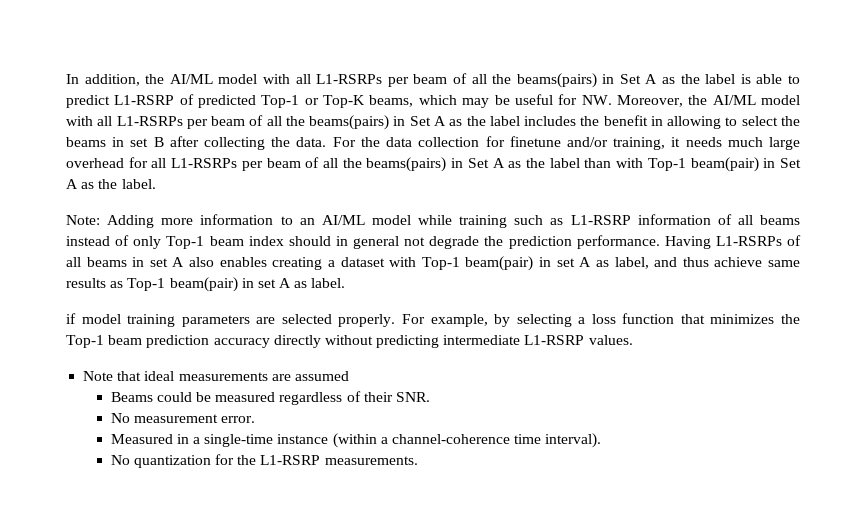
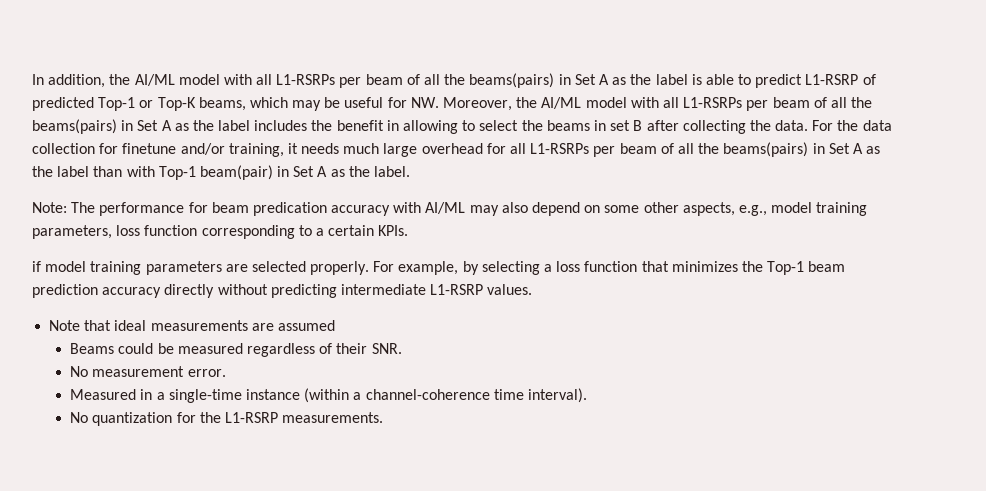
- Note: Adding more information to an AI/ML model while training such as L1-RSRP information of all beams instead of only Top-1 beam index should in general not degrade the prediction performance. Having L1-RSRPs of all beams in set A also enables creating a dataset with Top-1 beam(pair) in set A as label, and thus achieve same results as Top-1 beam(pair) in set A as label.
+ Note: The performance for beam predication accuracy with AI/ML may also depend on some other aspects, e.g., model training parameters, loss function corresponding to a certain KPIs.

